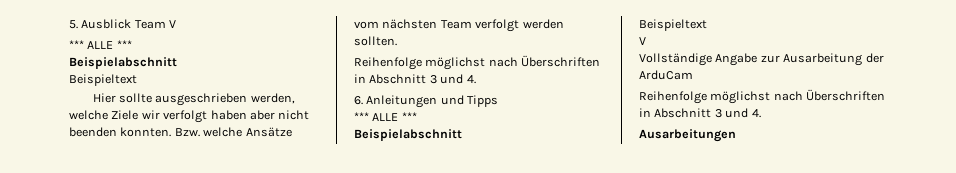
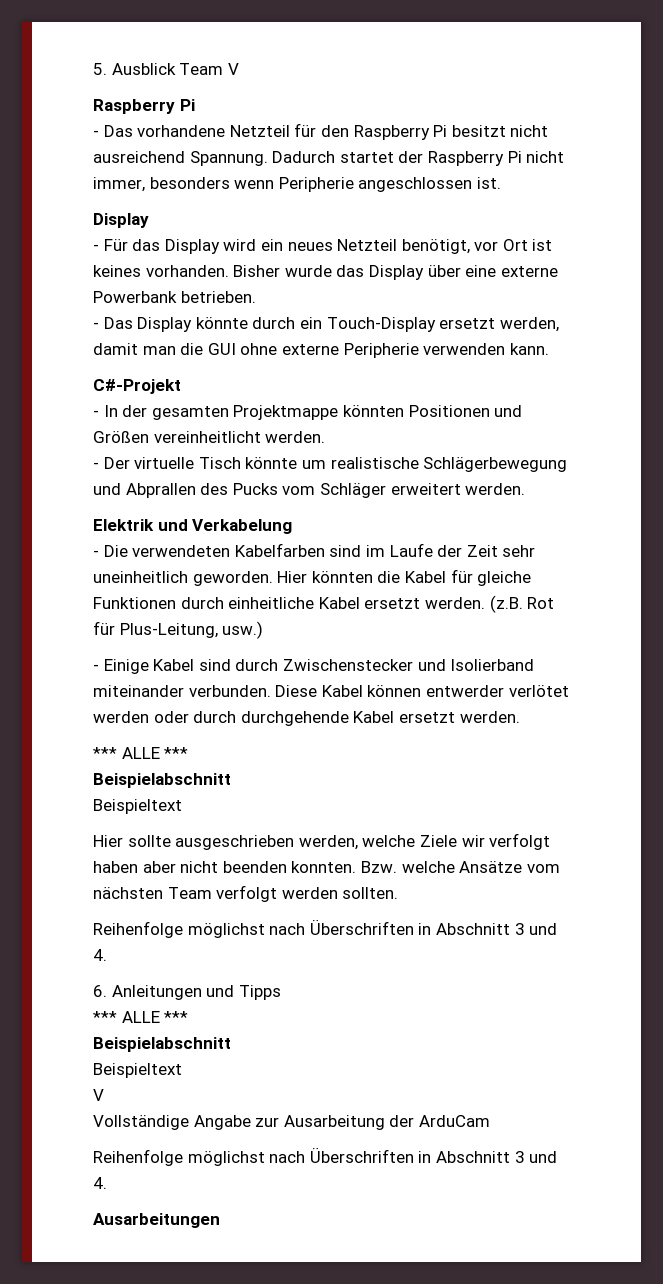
  5. Ausblick Team V
+ Raspberry Pi
+ - Das vorhandene Netzteil für den Raspberry Pi besitzt nicht ausreichend Spannung. Dadurch startet der Raspberry Pi nicht immer, besonders wenn Peripherie angeschlossen ist.
+ Display
+ - Für das Display wird ein neues Netzteil benötigt, vor Ort ist keines vorhanden. Bisher wurde das Display über eine externe Powerbank betrieben.
+ - Das Display könnte durch ein Touch-Display ersetzt werden, damit man die GUI ohne externe Peripherie verwenden kann.
+ C#-Projekt
+ - In der gesamten Projektmappe könnten Positionen und Größen vereinheitlicht werden.
+ - Der virtuelle Tisch könnte um realistische Schlägerbewegung und Abprallen des Pucks vom Schläger erweitert werden.
+ Elektrik und Verkabelung
+ - Die verwendeten Kabelfarben sind im Laufe der Zeit sehr uneinheitlich geworden. Hier könnten die Kabel für gleiche Funktionen durch einheitliche Kabel ersetzt werden. (z.B. Rot für Plus-Leitung, usw.)
+ - Einige Kabel sind durch Zwischenstecker und Isolierband miteinander verbunden. Diese Kabel können entwerder verlötet werden oder durch durchgehende Kabel ersetzt werden.

